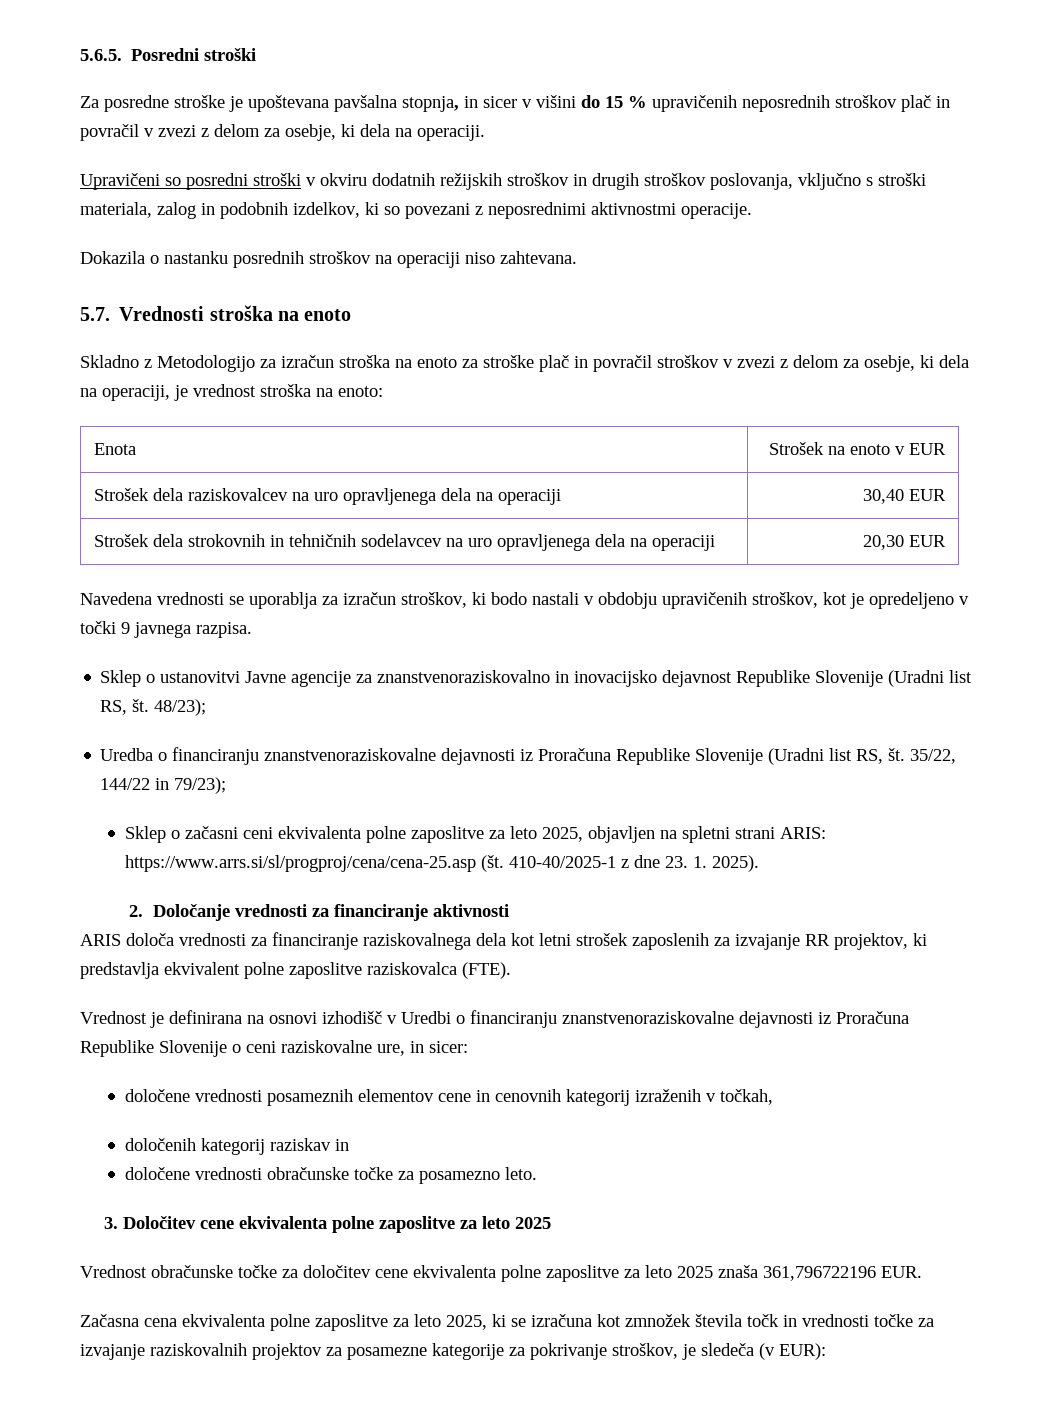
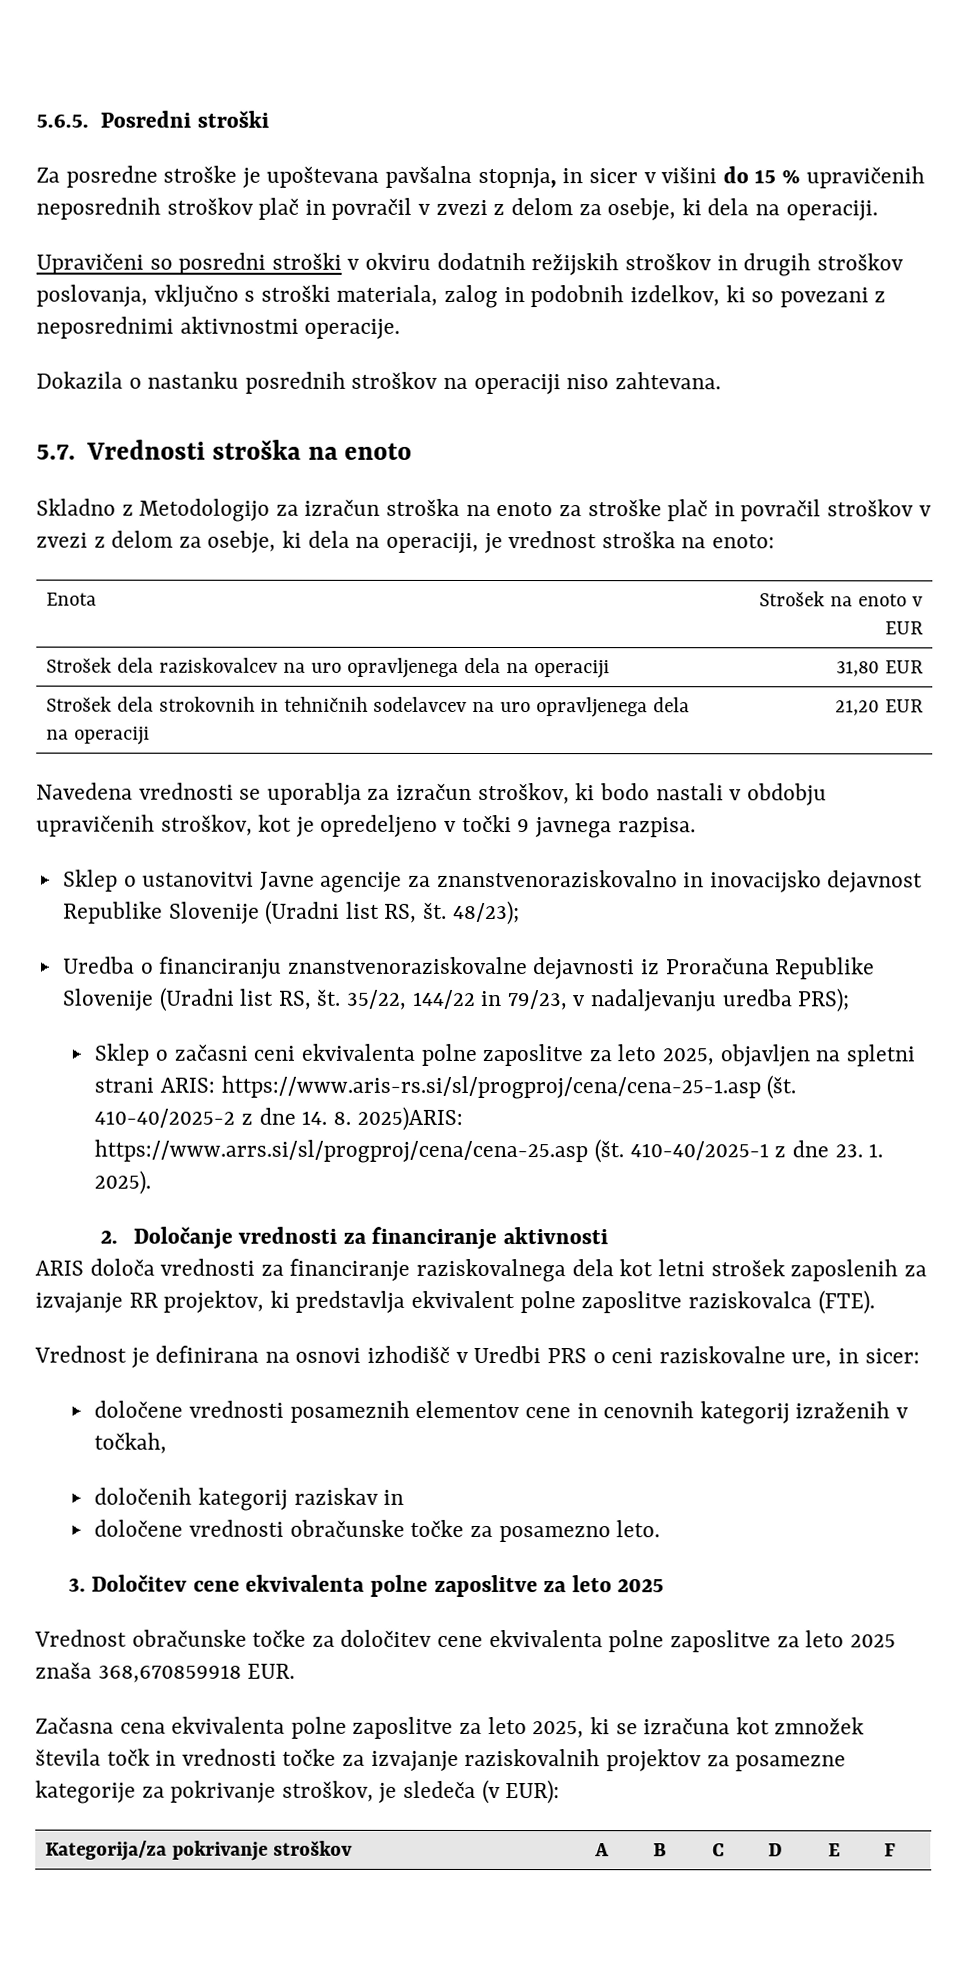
- Strošek dela raziskovalcev na uro opravljenega dela na operaciji | 30,40 EUR
+ Strošek dela raziskovalcev na uro opravljenega dela na operaciji | 31,80 EUR
- Strošek dela strokovnih in tehničnih sodelavcev na uro opravljenega dela na operaciji | 20,30 EUR
+ Strošek dela strokovnih in tehničnih sodelavcev na uro opravljenega dela na operaciji | 21,20 EUR
- 35/22, 144/22 in 79/23);
+ 35/22, 144/22 in 79/23, v nadaljevanju uredba PRS);
- Sklep o začasni ceni ekvivalenta polne zaposlitve za leto 2025, objavljen na spletni strani ARIS: https://www.arrs.si/sl/progproj/cena/cena-25.asp (št.
+ Sklep o začasni ceni ekvivalenta polne zaposlitve za leto 2025, objavljen na spletni strani ARIS: https://www.aris-rs.si/sl/progproj/cena/cena-25-1.asp (št. 410-40/2025-2 z dne 14. 8. 2025)ARIS: https://www.arrs.si/sl/progproj/cena/cena-25.asp (št.
- Vrednost je definirana na osnovi izhodišč v Uredbi o financiranju znanstvenoraziskovalne dejavnosti iz Proračuna Republike Slovenije o ceni raziskovalne ure, in sicer:
+ Vrednost je definirana na osnovi izhodišč v Uredbi PRS o ceni raziskovalne ure, in sicer:
- Vrednost obračunske točke za določitev cene ekvivalenta polne zaposlitve za leto 2025 znaša 361,796722196 EUR.
+ Vrednost obračunske točke za določitev cene ekvivalenta polne zaposlitve za leto 2025 znaša 368,670859918 EUR.
+ Kategorija/za pokrivanje stroškov | A | B | C | D | E | F

